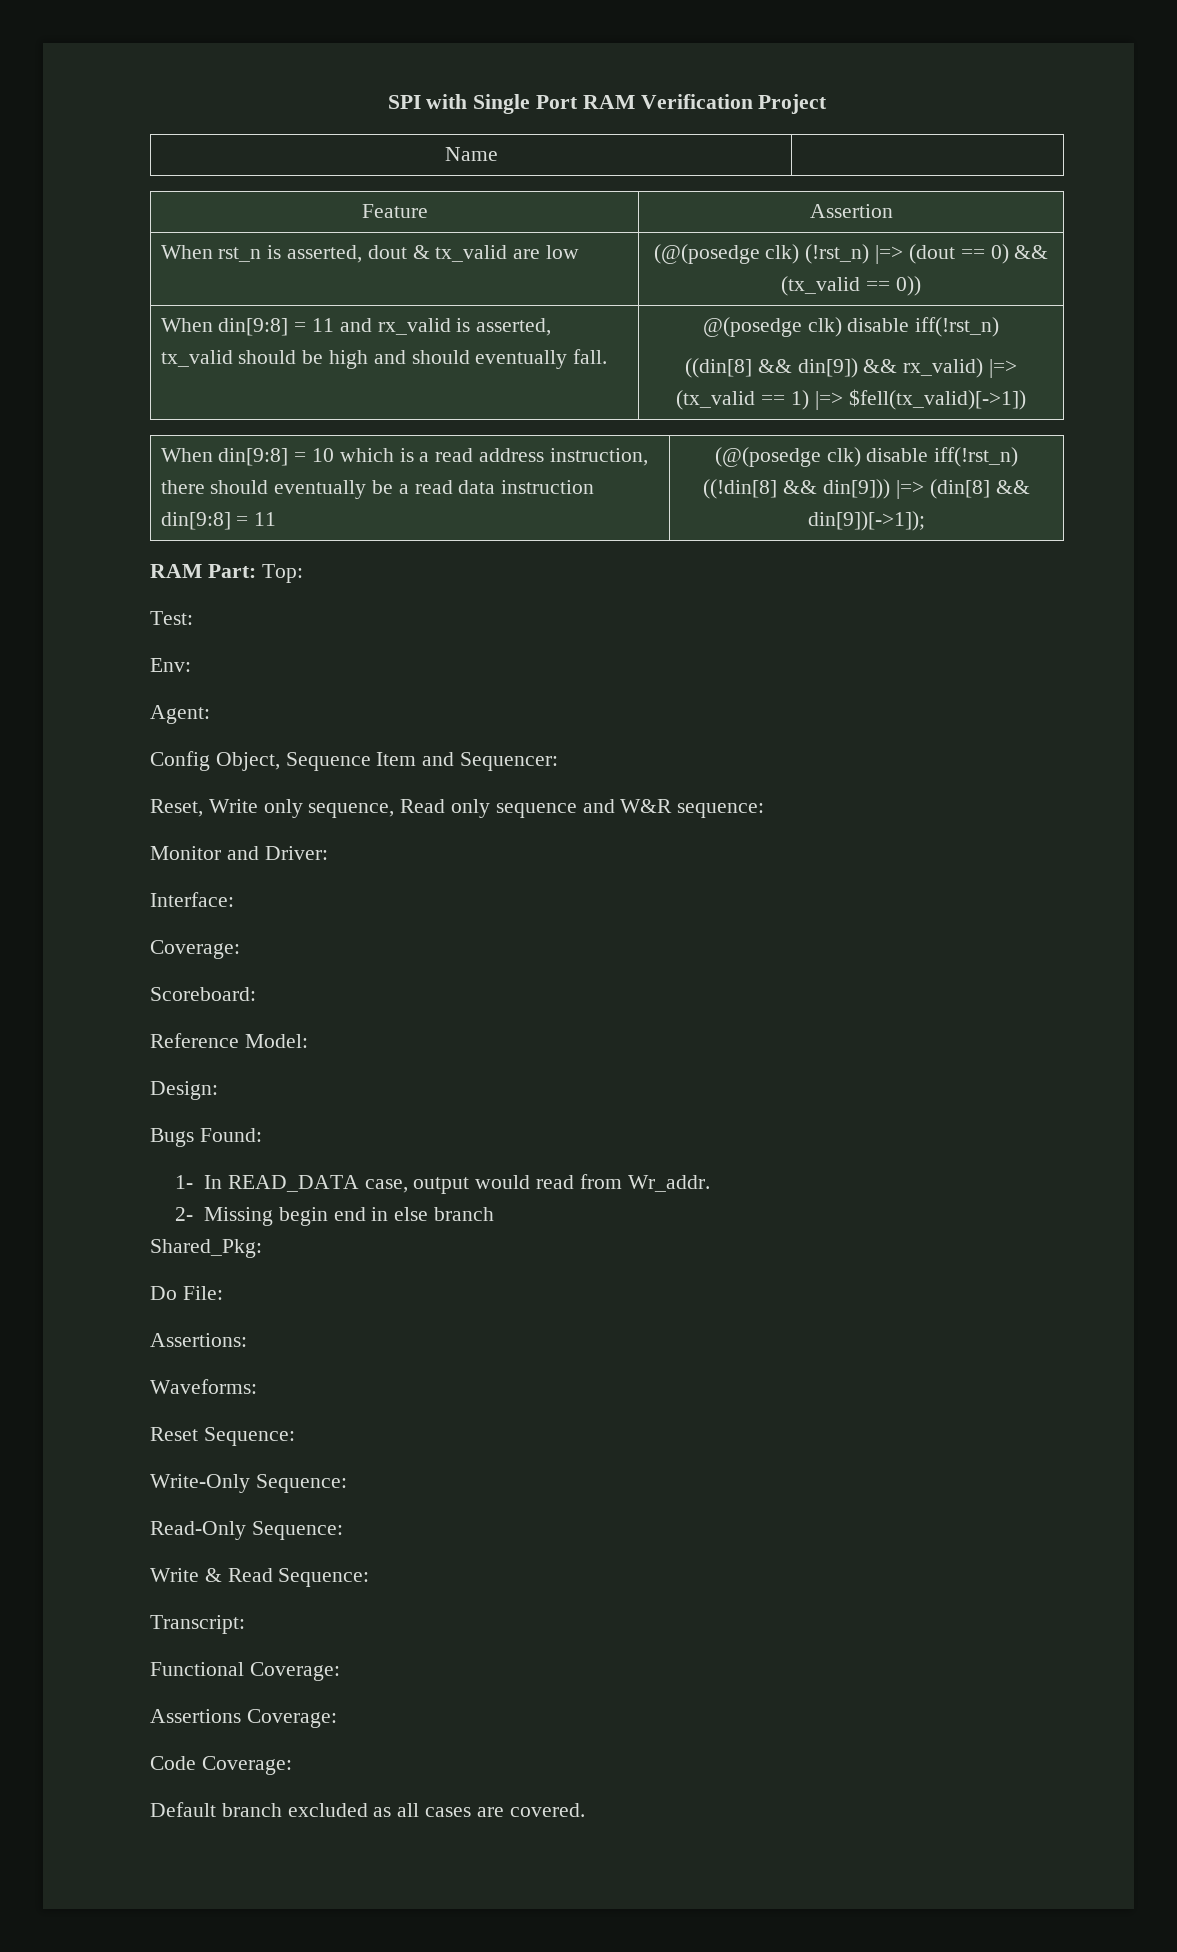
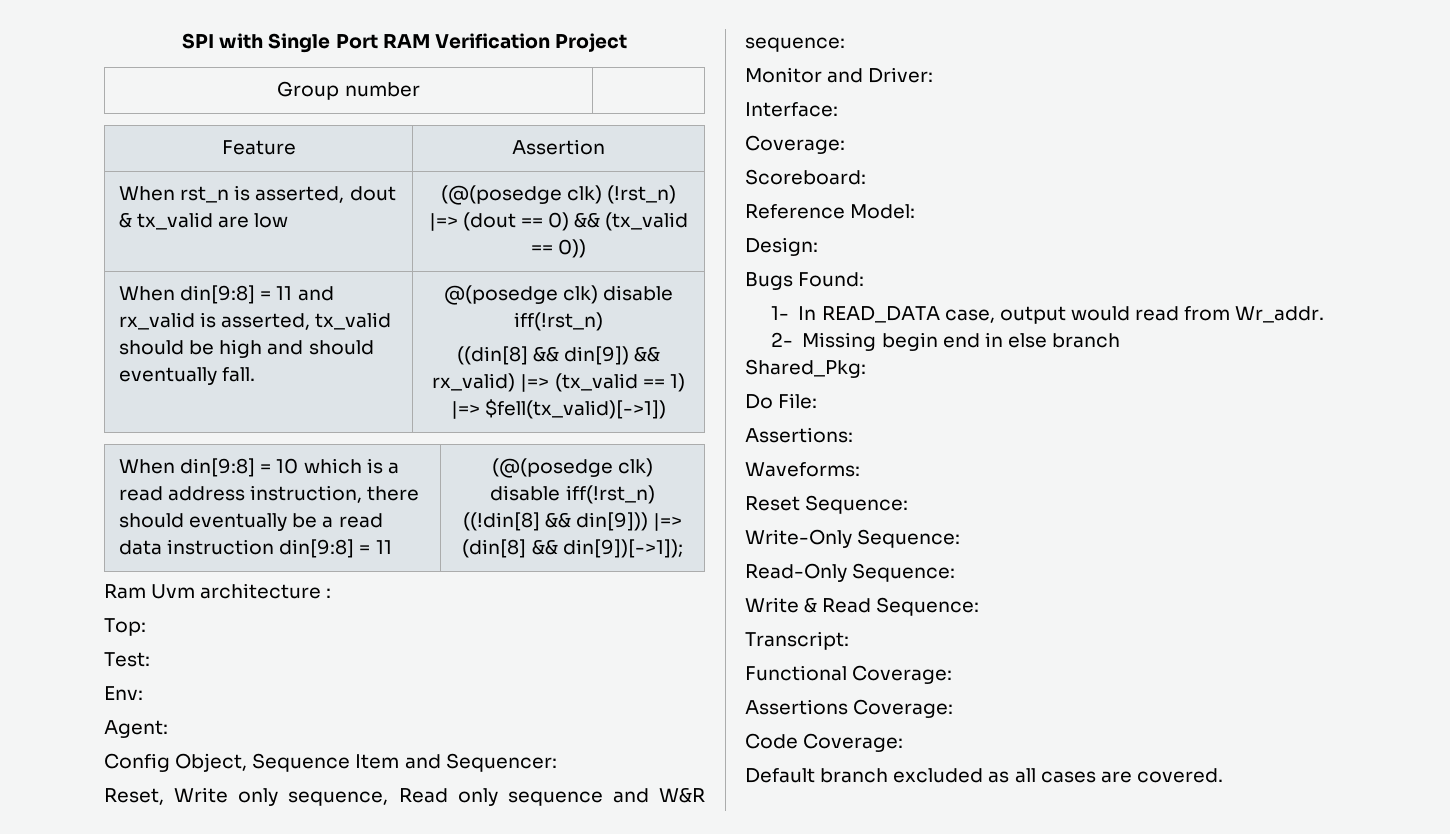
- Name |
+ Group number |
- RAM Part: Top:
+ Ram Uvm architecture :
+ Top:

